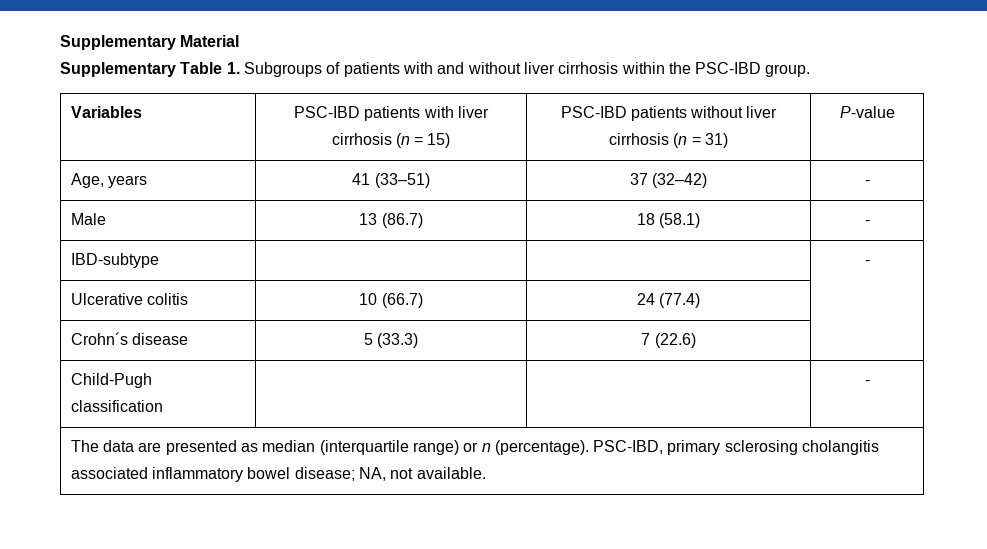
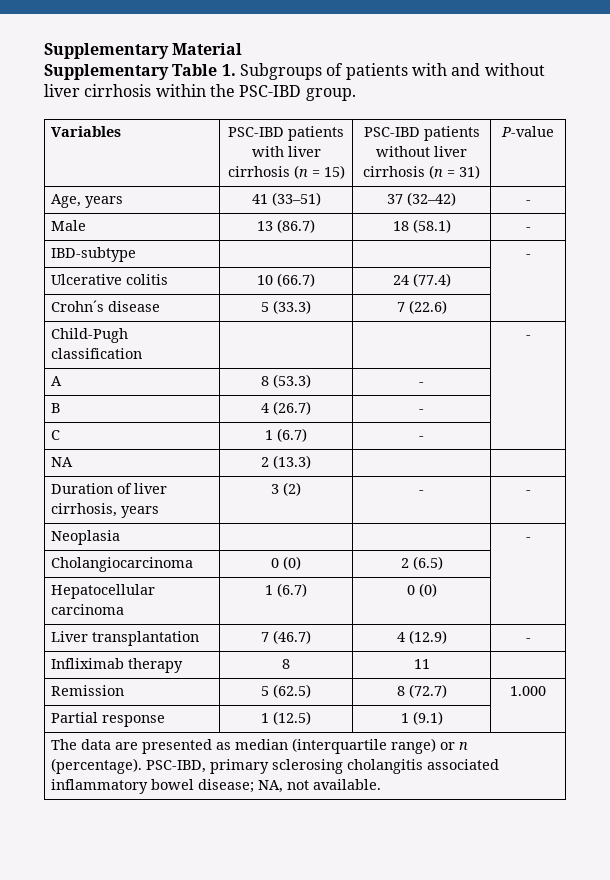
+ A | 8 (53.3) | - |
+ B | 4 (26.7) | - |
+ C | 1 (6.7) | - |
+ NA | 2 (13.3) | |
+ Duration of liver cirrhosis, years | 3 (2) | - | -
+ Neoplasia | | | -
+ Cholangiocarcinoma | 0 (0) | 2 (6.5) |
+ Hepatocellular carcinoma | 1 (6.7) | 0 (0) |
+ Liver transplantation | 7 (46.7) | 4 (12.9) | -
+ Infliximab therapy | 8 | 11 |
+ Remission | 5 (62.5) | 8 (72.7) | 1.000
+ Partial response | 1 (12.5) | 1 (9.1) |

